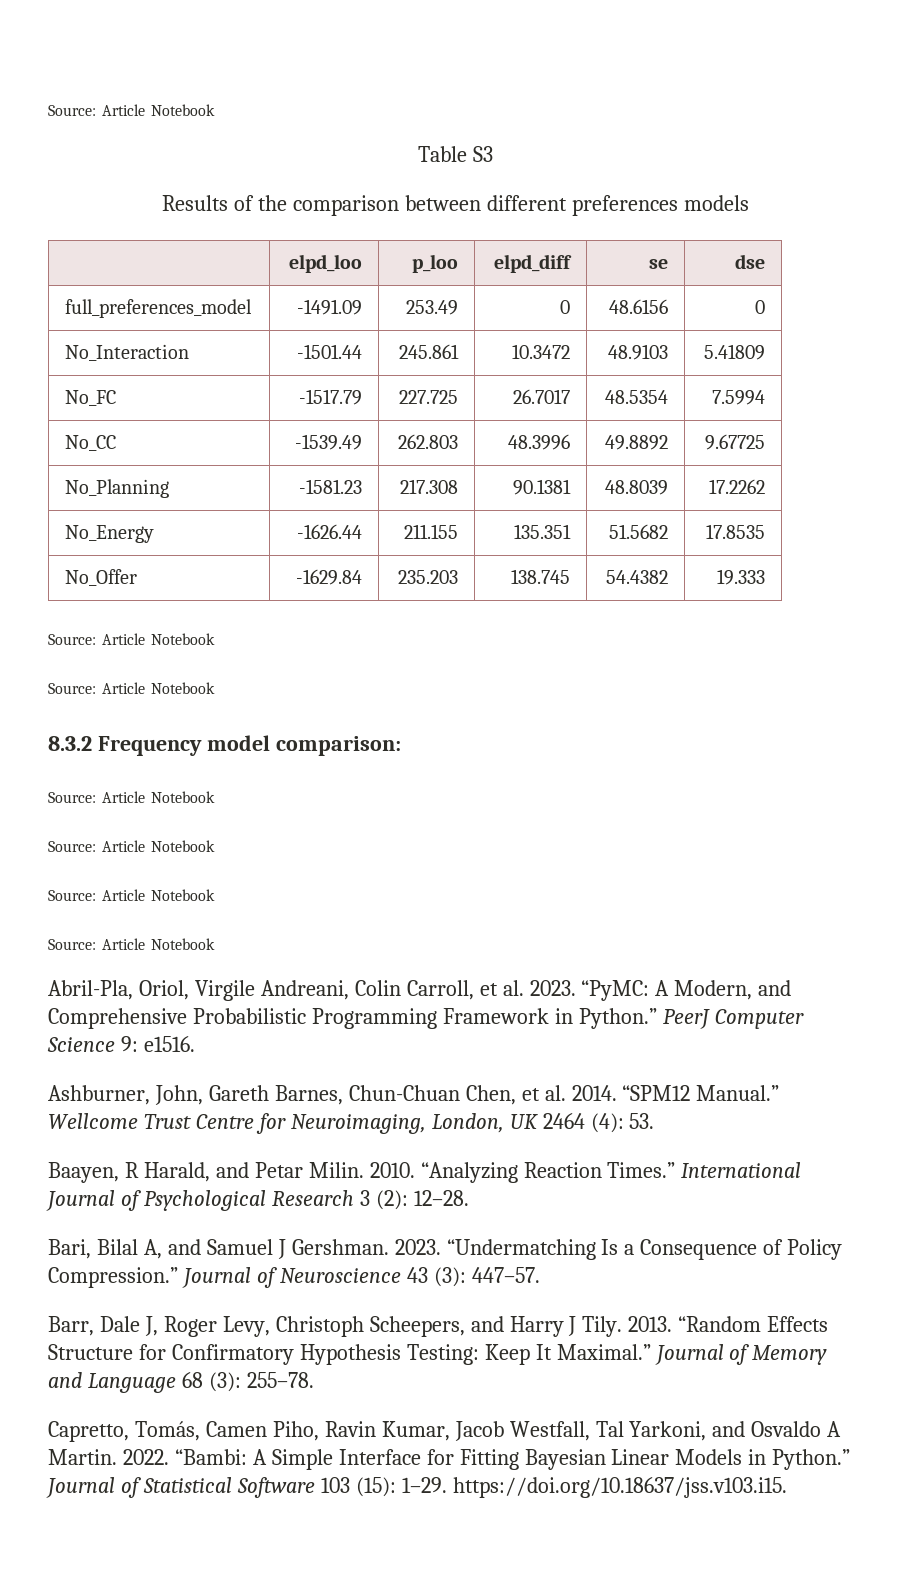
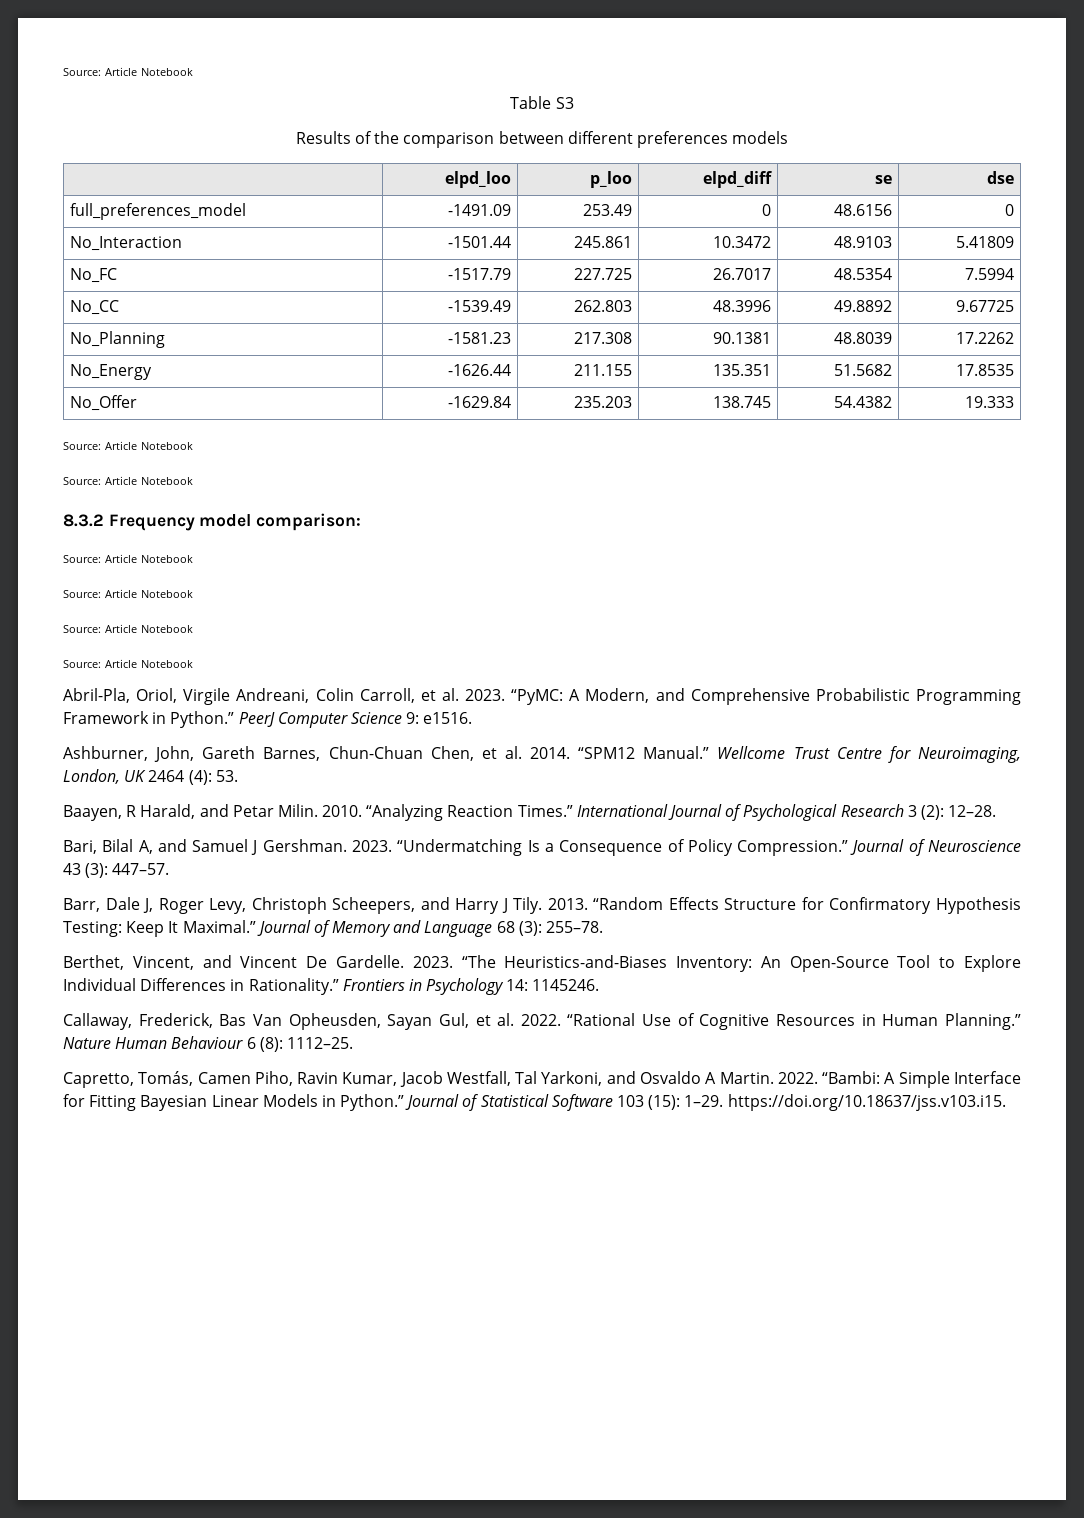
+ Berthet, Vincent, and Vincent De Gardelle. 2023. “The Heuristics-and-Biases Inventory: An Open-Source Tool to Explore Individual Differences in Rationality.” Frontiers in Psychology 14: 1145246.
+ Callaway, Frederick, Bas Van Opheusden, Sayan Gul, et al. 2022. “Rational Use of Cognitive Resources in Human Planning.” Nature Human Behaviour 6 (8): 1112–25.

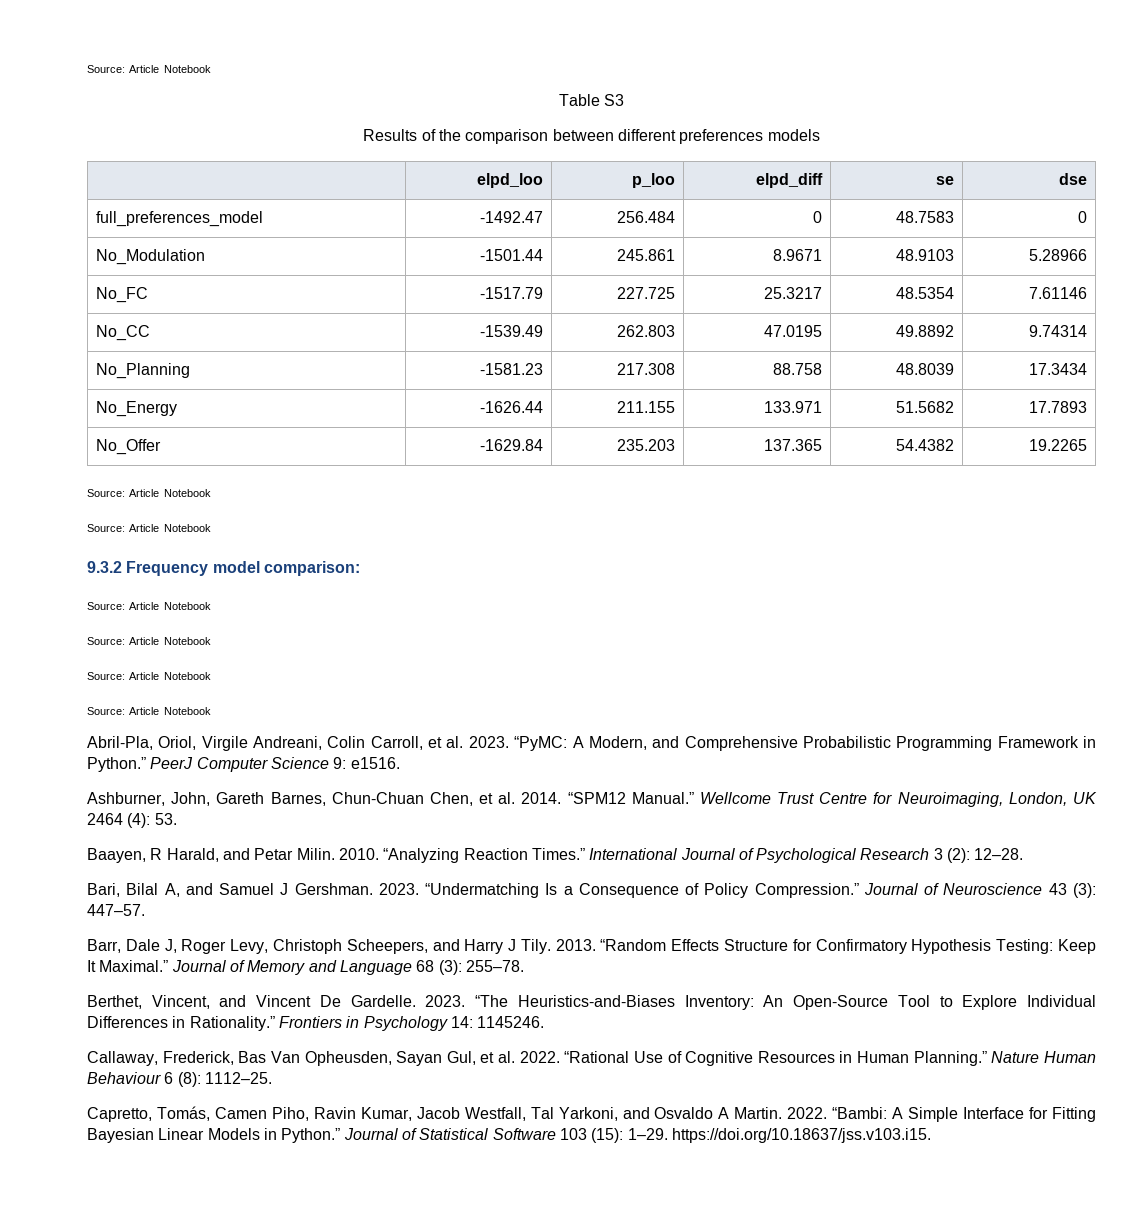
- full_preferences_model | -1491.09 | 253.49 | 0 | 48.6156 | 0
+ full_preferences_model | -1492.47 | 256.484 | 0 | 48.7583 | 0
- No_Interaction | -1501.44 | 245.861 | 10.3472 | 48.9103 | 5.41809
+ No_Modulation | -1501.44 | 245.861 | 8.9671 | 48.9103 | 5.28966
- No_FC | -1517.79 | 227.725 | 26.7017 | 48.5354 | 7.5994
+ No_FC | -1517.79 | 227.725 | 25.3217 | 48.5354 | 7.61146
- No_CC | -1539.49 | 262.803 | 48.3996 | 49.8892 | 9.67725
+ No_CC | -1539.49 | 262.803 | 47.0195 | 49.8892 | 9.74314
- No_Planning | -1581.23 | 217.308 | 90.1381 | 48.8039 | 17.2262
+ No_Planning | -1581.23 | 217.308 | 88.758 | 48.8039 | 17.3434
- No_Energy | -1626.44 | 211.155 | 135.351 | 51.5682 | 17.8535
+ No_Energy | -1626.44 | 211.155 | 133.971 | 51.5682 | 17.7893
- No_Offer | -1629.84 | 235.203 | 138.745 | 54.4382 | 19.333
+ No_Offer | -1629.84 | 235.203 | 137.365 | 54.4382 | 19.2265
  Source: Article Notebook
  Source: Article Notebook
- 8.3.2 Frequency model comparison:
+ 9.3.2 Frequency model comparison:

